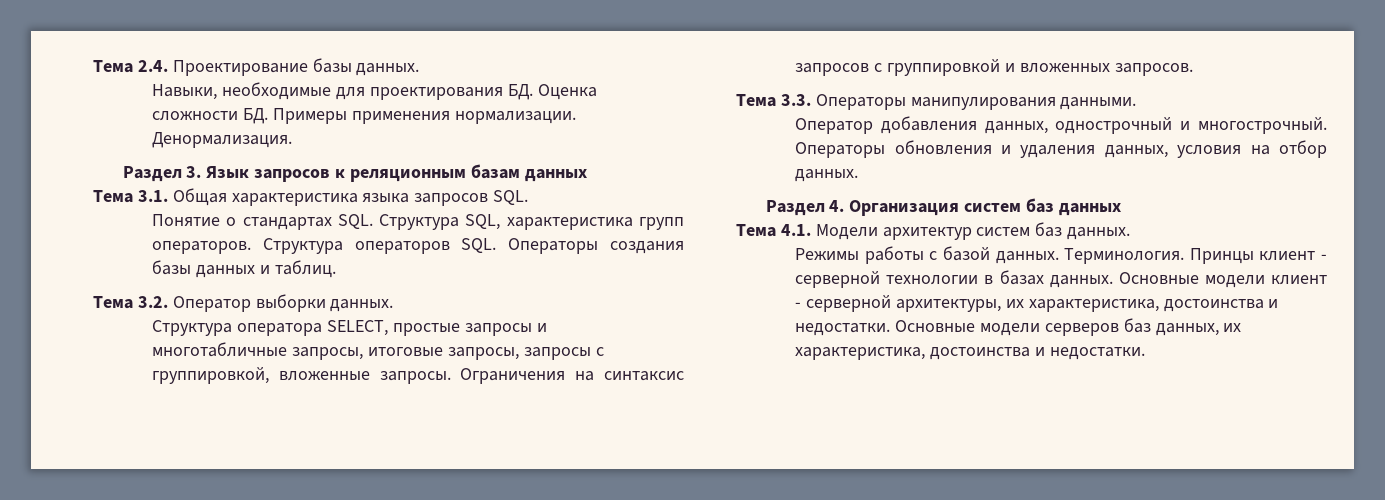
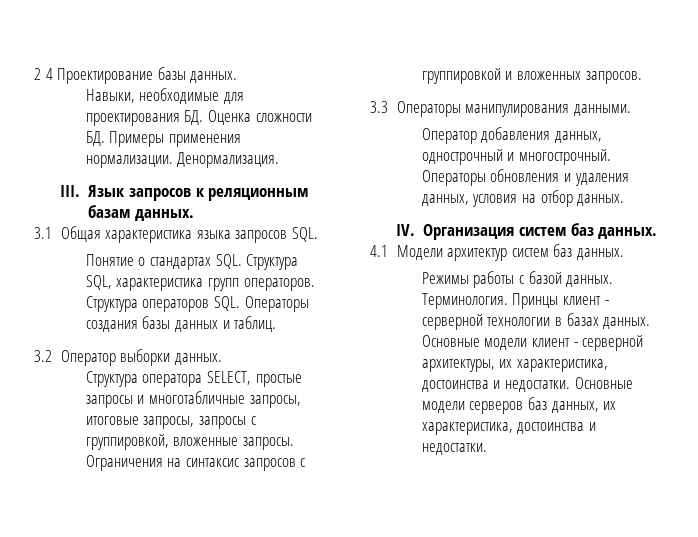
- Тема 2.4. Проектирование базы данных.
+ 2 4 Проектирование базы данных.
- Раздел 3. Язык запросов к реляционным базам данных
- Тема 3.1. Общая характеристика языка запросов SQL.
+ III. Язык запросов к реляционным базам данных.
+ 3.1 Общая характеристика языка запросов SQL.
- Тема 3.2. Оператор выборки данных.
+ 3.2 Оператор выборки данных.
- Тема 3.3. Операторы манипулирования данными.
+ 3.3 Операторы манипулирования данными.
- Раздел 4. Организация систем баз данных
- Тема 4.1. Модели архитектур систем баз данных.
+ IV. Организация систем баз данных.
+ 4.1 Модели архитектур систем баз данных.

